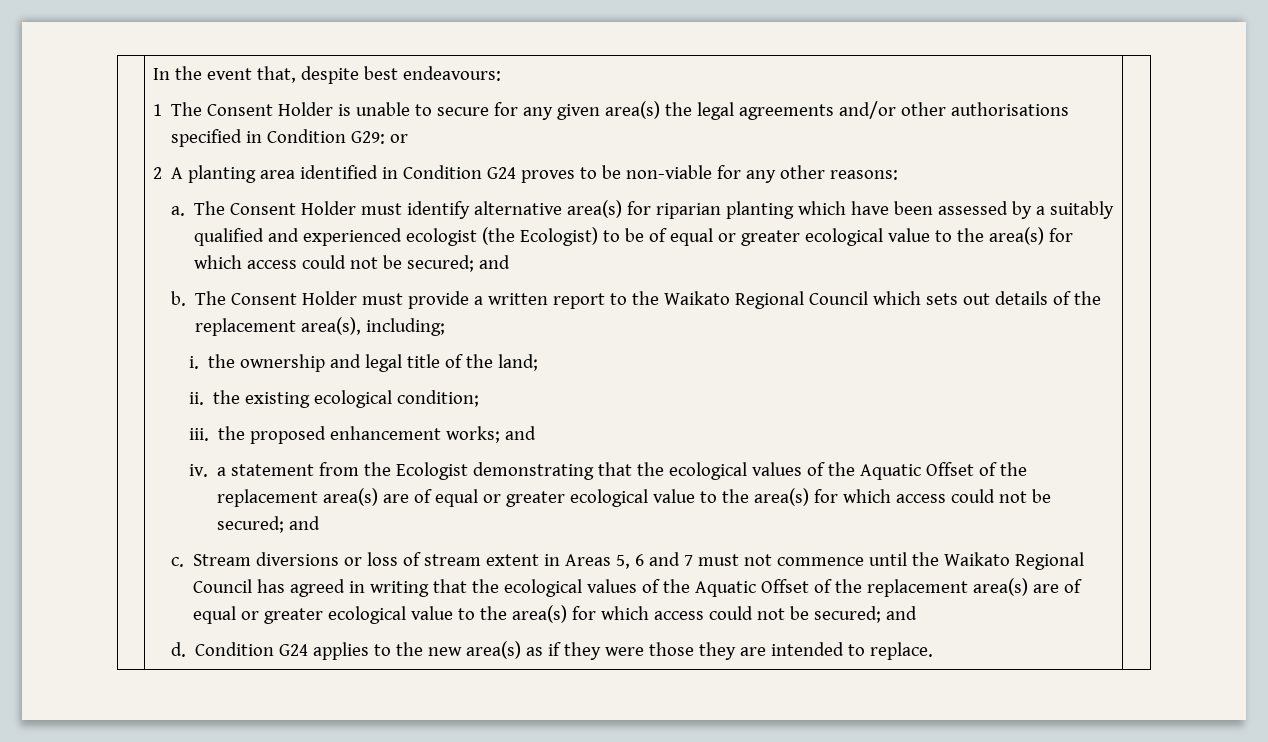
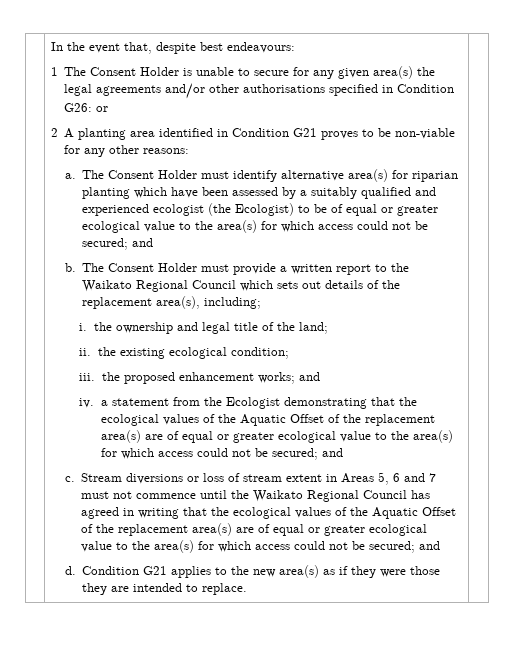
- 1 The Consent Holder is unable to secure for any given area(s) the legal agreements and/or other authorisations specified in Condition G29: or
+ 1 The Consent Holder is unable to secure for any given area(s) the legal agreements and/or other authorisations specified in Condition G26: or
- 2 A planting area identified in Condition G24 proves to be non-viable for any other reasons:
+ 2 A planting area identified in Condition G21 proves to be non-viable for any other reasons:
- Condition G24 applies to the new area(s) as if they were those they are intended to replace.
+ Condition G21 applies to the new area(s) as if they were those they are intended to replace.

